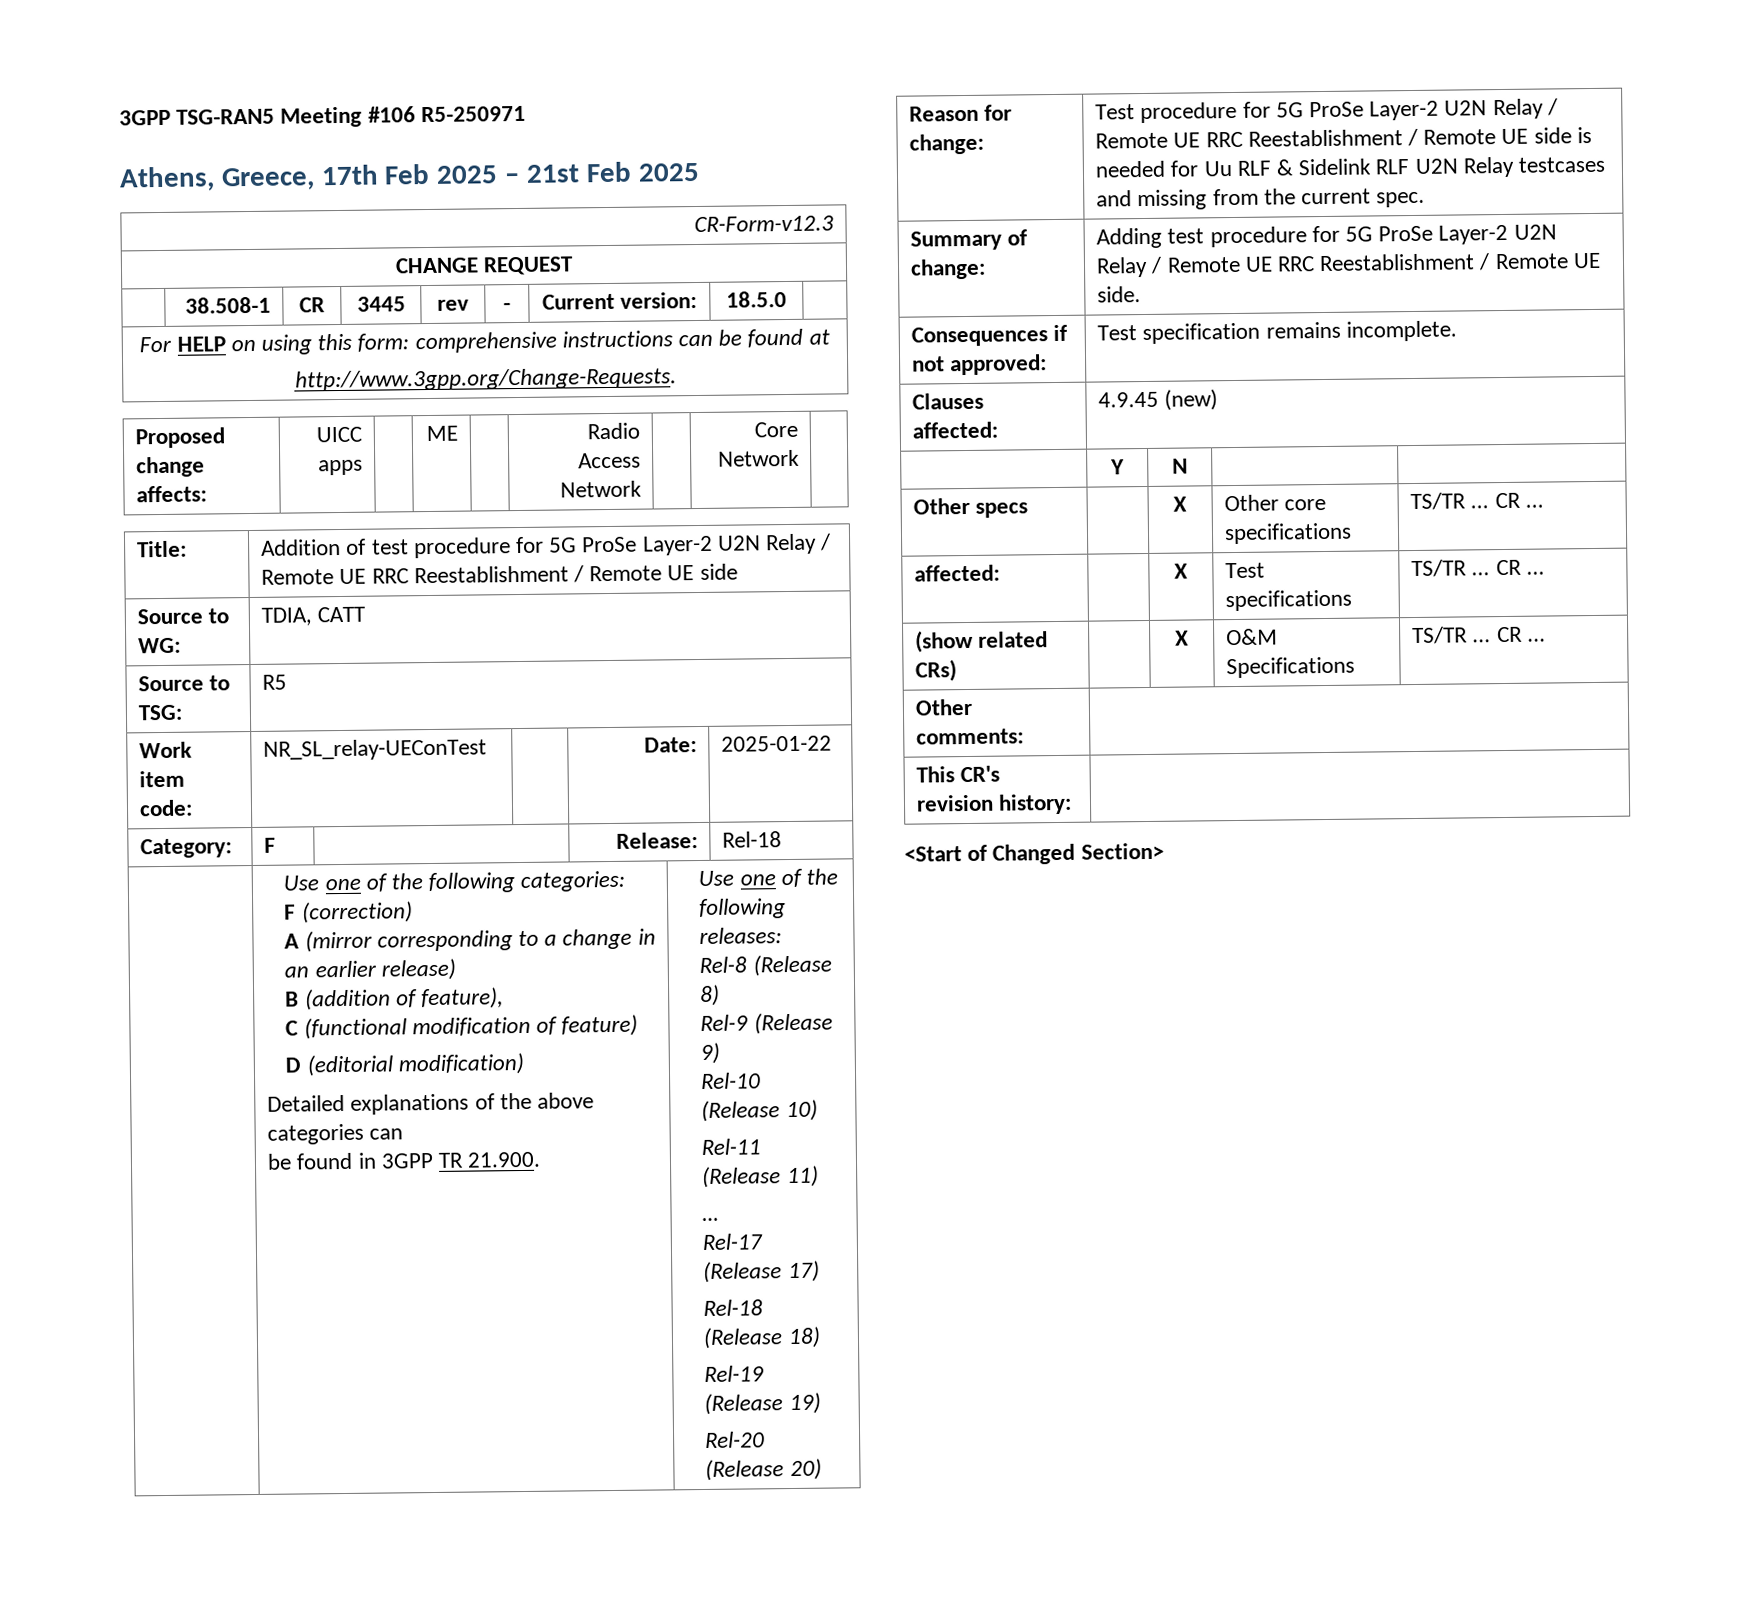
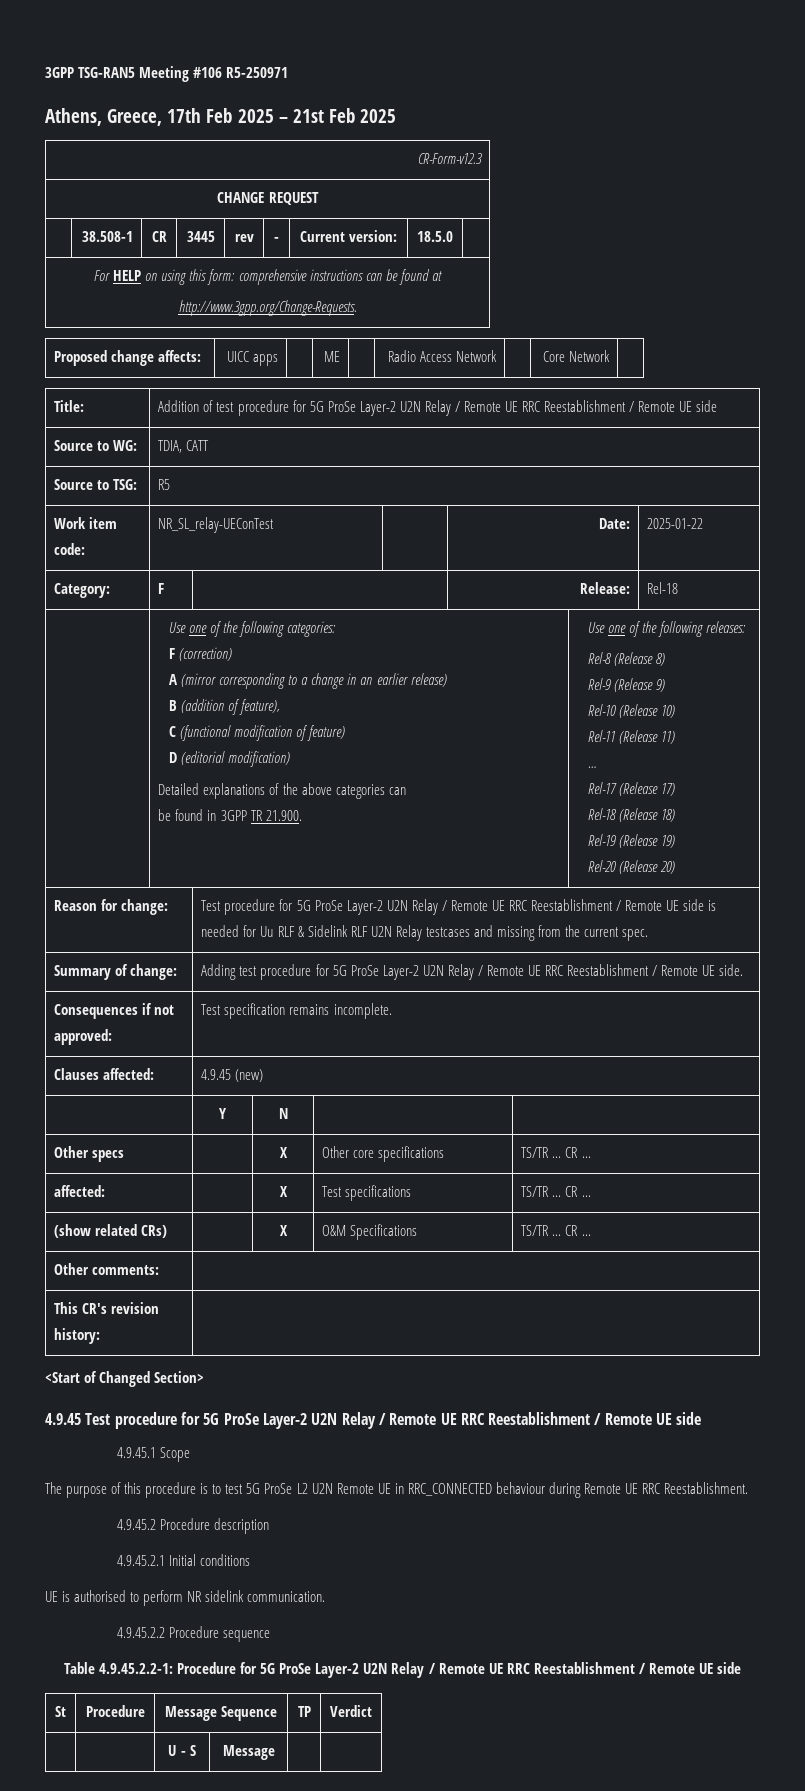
+ 4.9.45 Test procedure for 5G ProSe Layer-2 U2N Relay / Remote UE RRC Reestablishment / Remote UE side
+ 4.9.45.1 Scope
+ The purpose of this procedure is to test 5G ProSe L2 U2N Remote UE in RRC_CONNECTED behaviour during Remote UE RRC Reestablishment.
+ 4.9.45.2 Procedure description
+ 4.9.45.2.1 Initial conditions
+ UE is authorised to perform NR sidelink communication.
+ 4.9.45.2.2 Procedure sequence
+ Table 4.9.45.2.2-1: Procedure for 5G ProSe Layer-2 U2N Relay / Remote UE RRC Reestablishment / Remote UE side
+ St | Procedure | Message Sequence | TP | Verdict
+ | | U - S | Message | |

